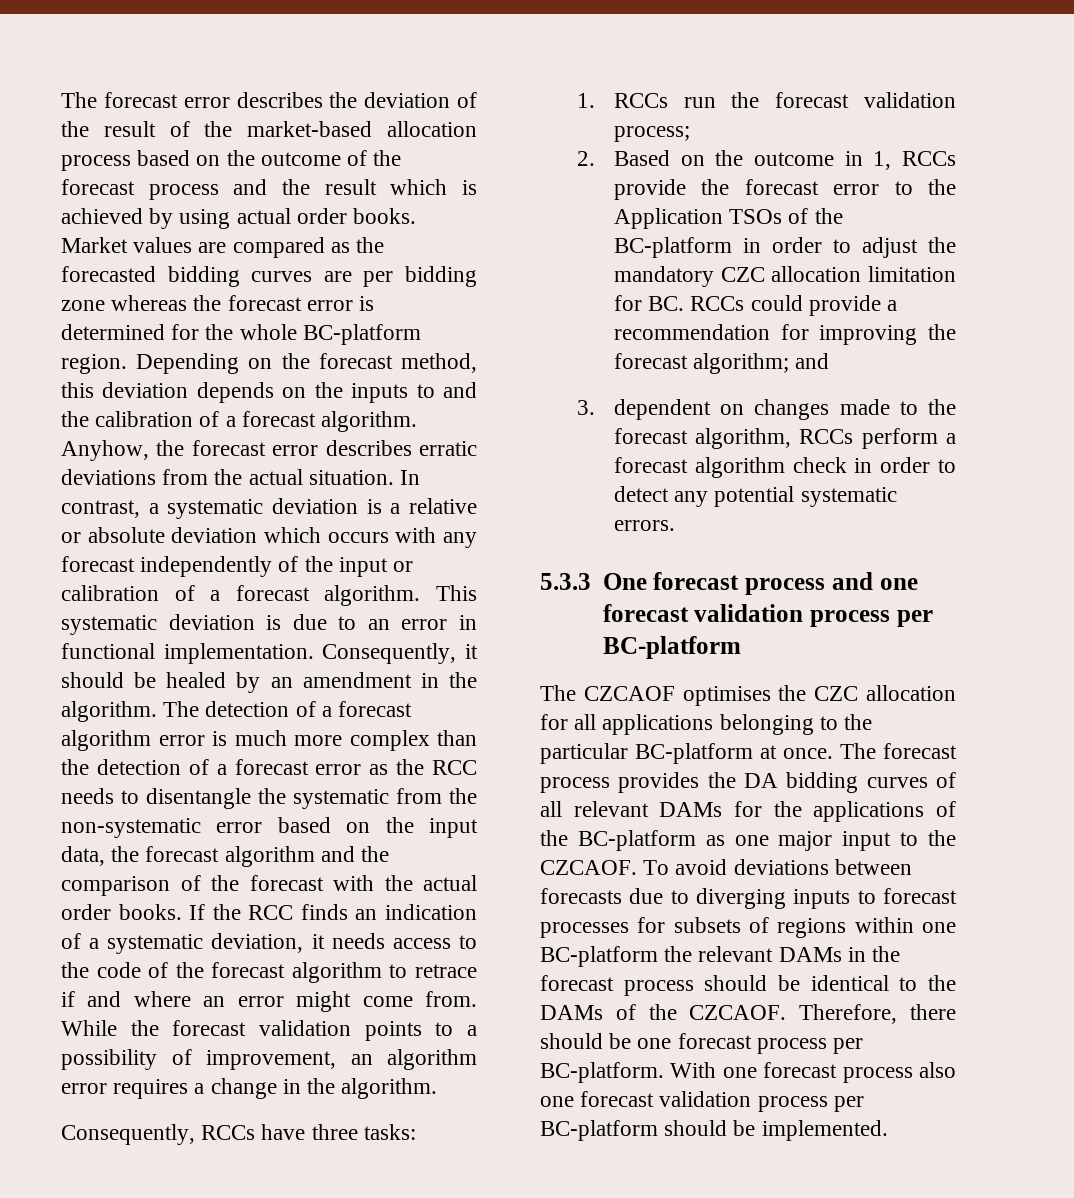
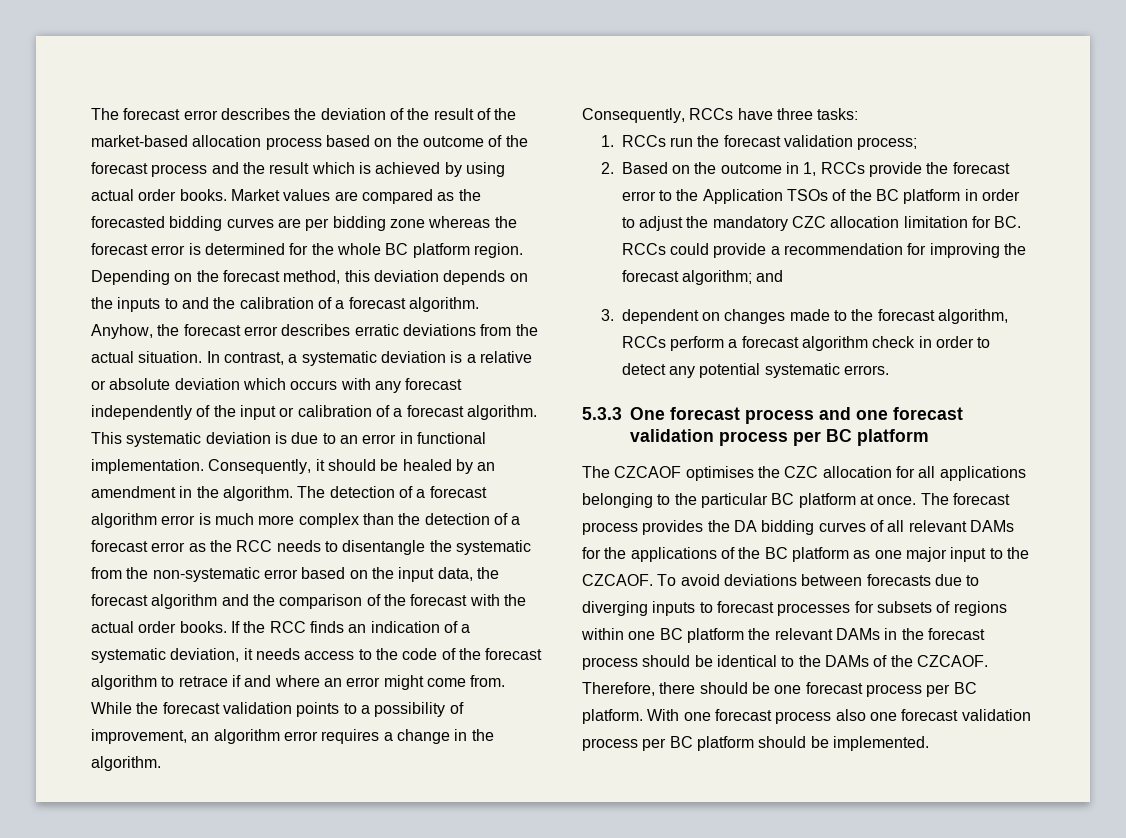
- Market values are compared as the forecasted bidding curves are per bidding zone whereas the forecast error is determined for the whole BC-platform region.
+ Market values are compared as the forecasted bidding curves are per bidding zone whereas the forecast error is determined for the whole BC platform region.
- 2. Based on the outcome in 1, RCCs provide the forecast error to the Application TSOs of the BC-platform in order to adjust the mandatory CZC allocation limitation for BC. RCCs could provide a recommendation for improving the forecast algorithm; and
+ 2. Based on the outcome in 1, RCCs provide the forecast error to the Application TSOs of the BC platform in order to adjust the mandatory CZC allocation limitation for BC. RCCs could provide a recommendation for improving the forecast algorithm; and
- 5.3.3 One forecast process and one forecast validation process per BC-platform
+ 5.3.3 One forecast process and one forecast validation process per BC platform
- The CZCAOF optimises the CZC allocation for all applications belonging to the particular BC-platform at once.
+ The CZCAOF optimises the CZC allocation for all applications belonging to the particular BC platform at once.
- The forecast process provides the DA bidding curves of all relevant DAMs for the applications of the BC-platform as one major input to the CZCAOF.
+ The forecast process provides the DA bidding curves of all relevant DAMs for the applications of the BC platform as one major input to the CZCAOF.
- To avoid deviations between forecasts due to diverging inputs to forecast processes for subsets of regions within one BC-platform the relevant DAMs in the forecast process should be identical to the DAMs of the CZCAOF.
+ To avoid deviations between forecasts due to diverging inputs to forecast processes for subsets of regions within one BC platform the relevant DAMs in the forecast process should be identical to the DAMs of the CZCAOF.
- Therefore, there should be one forecast process per BC-platform.
+ Therefore, there should be one forecast process per BC platform.
- With one forecast process also one forecast validation process per BC-platform should be implemented.
+ With one forecast process also one forecast validation process per BC platform should be implemented.

